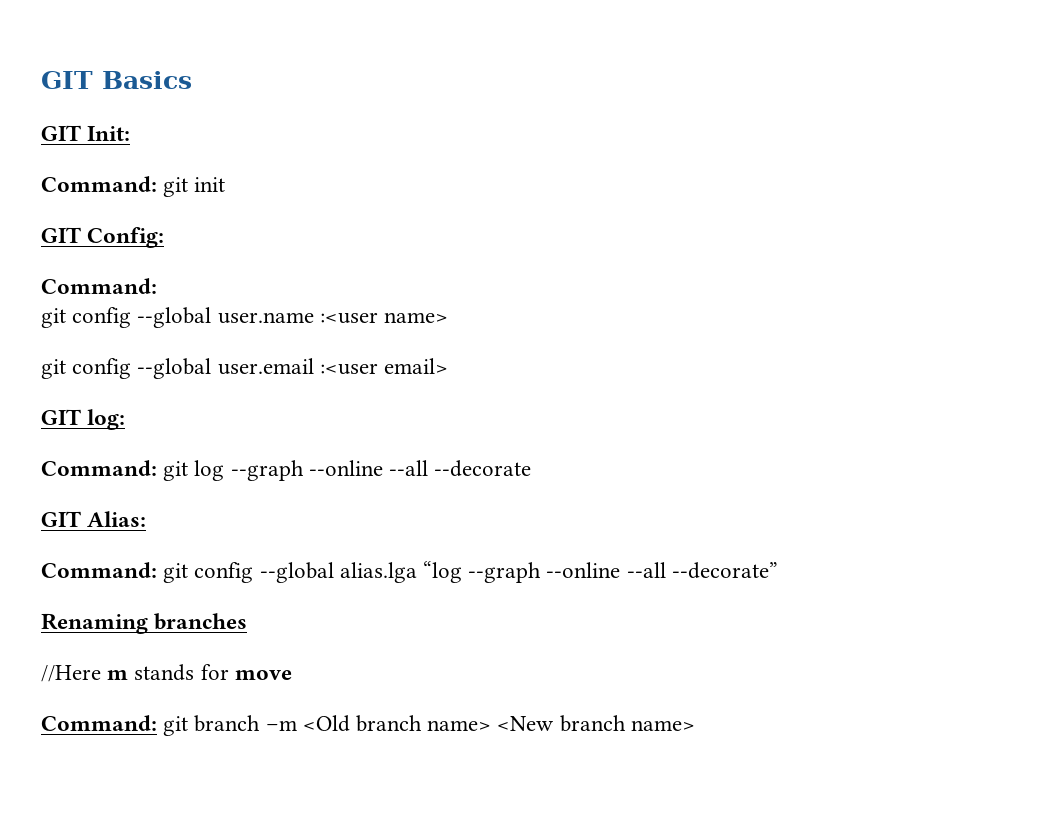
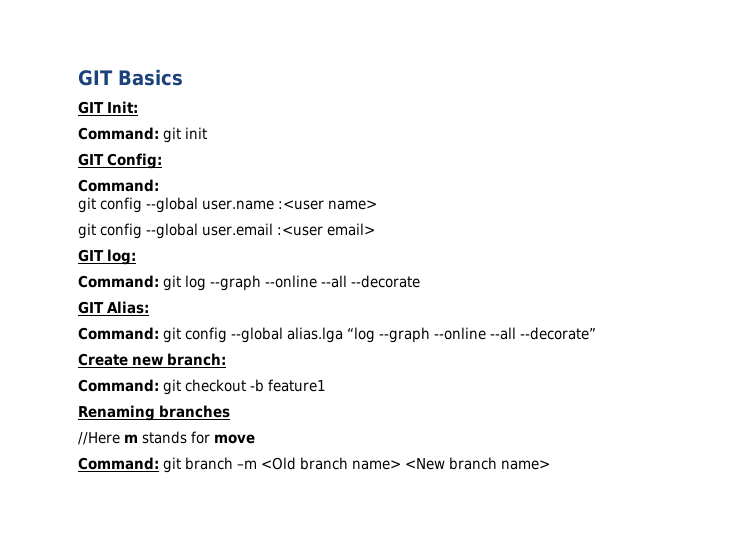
+ Create new branch:
+ Command: git checkout -b feature1

